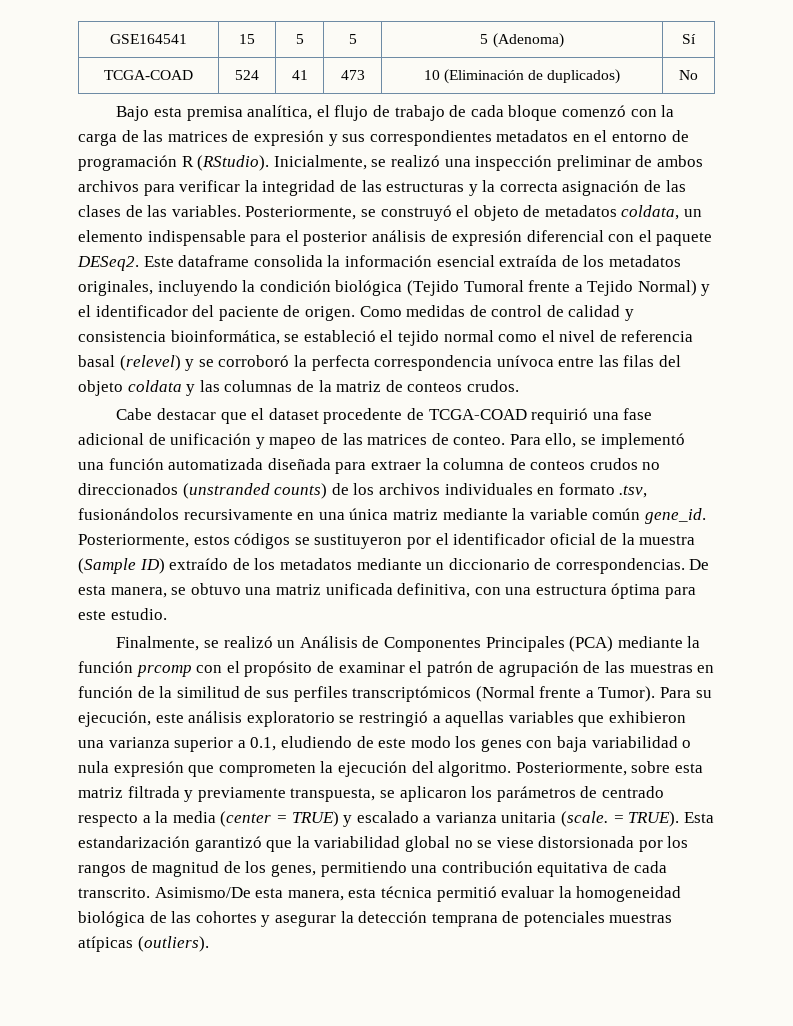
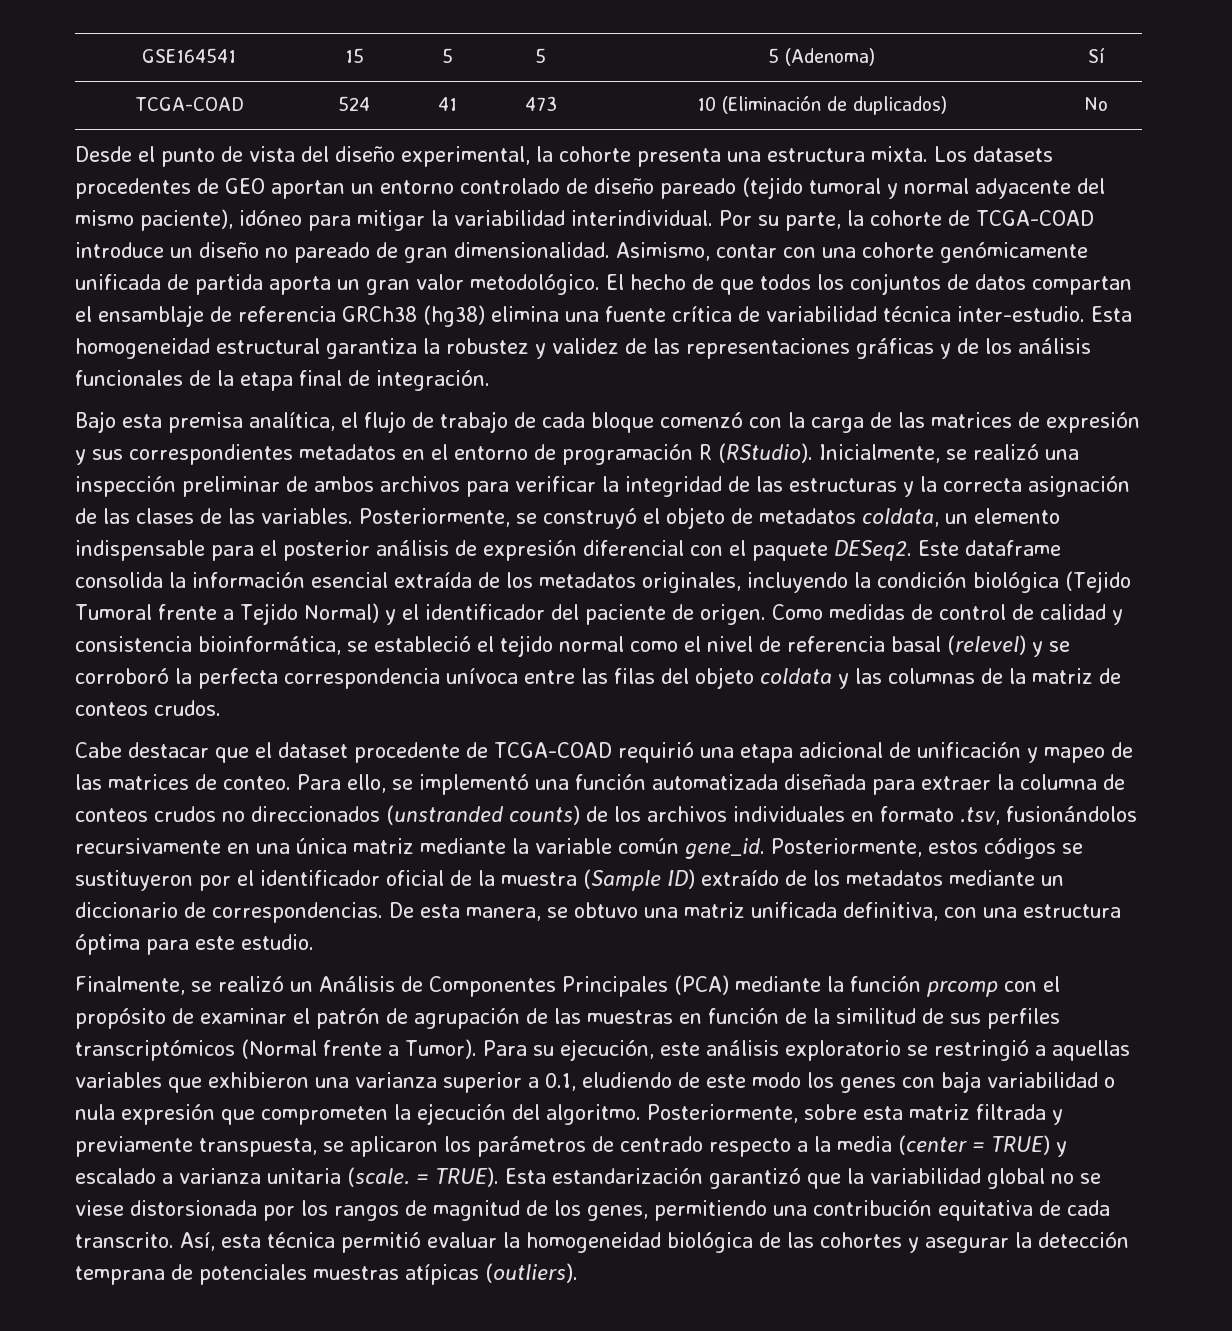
+ Desde el punto de vista del diseño experimental, la cohorte presenta una estructura mixta. Los datasets procedentes de GEO aportan un entorno controlado de diseño pareado (tejido tumoral y normal adyacente del mismo paciente), idóneo para mitigar la variabilidad interindividual. Por su parte, la cohorte de TCGA-COAD introduce un diseño no pareado de gran dimensionalidad. Asimismo, contar con una cohorte genómicamente unificada de partida aporta un gran valor metodológico. El hecho de que todos los conjuntos de datos compartan el ensamblaje de referencia GRCh38 (hg38) elimina una fuente crítica de variabilidad técnica inter-estudio. Esta homogeneidad estructural garantiza la robustez y validez de las representaciones gráficas y de los análisis funcionales de la etapa final de integración.
- Cabe destacar que el dataset procedente de TCGA-COAD requirió una fase adicional de unificación y mapeo de las matrices de conteo.
+ Cabe destacar que el dataset procedente de TCGA-COAD requirió una etapa adicional de unificación y mapeo de las matrices de conteo.
- Asimismo/De esta manera, esta técnica permitió evaluar la homogeneidad biológica de las cohortes y asegurar la detección temprana de potenciales muestras atípicas (outliers).
+ Así, esta técnica permitió evaluar la homogeneidad biológica de las cohortes y asegurar la detección temprana de potenciales muestras atípicas (outliers).

